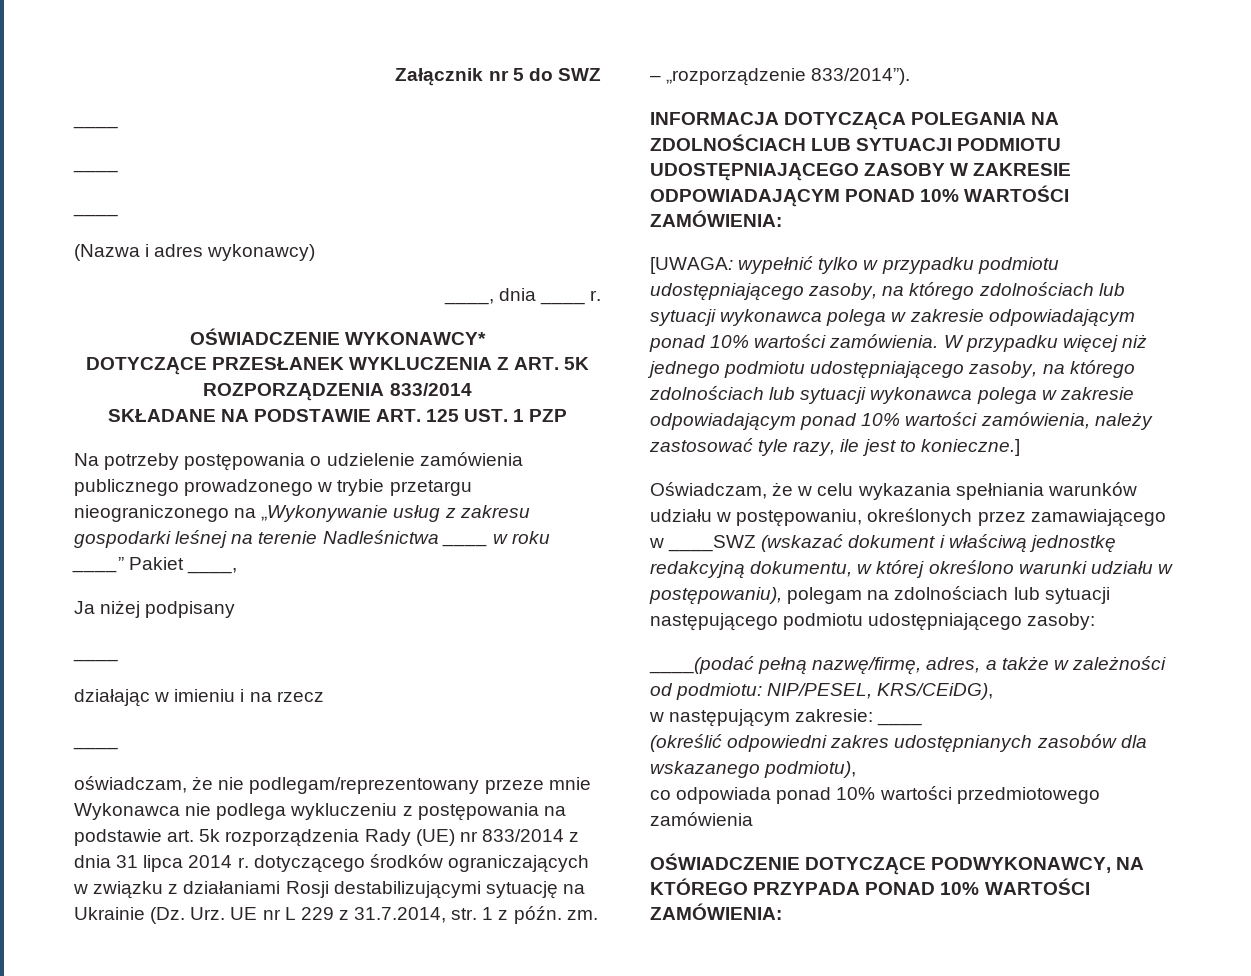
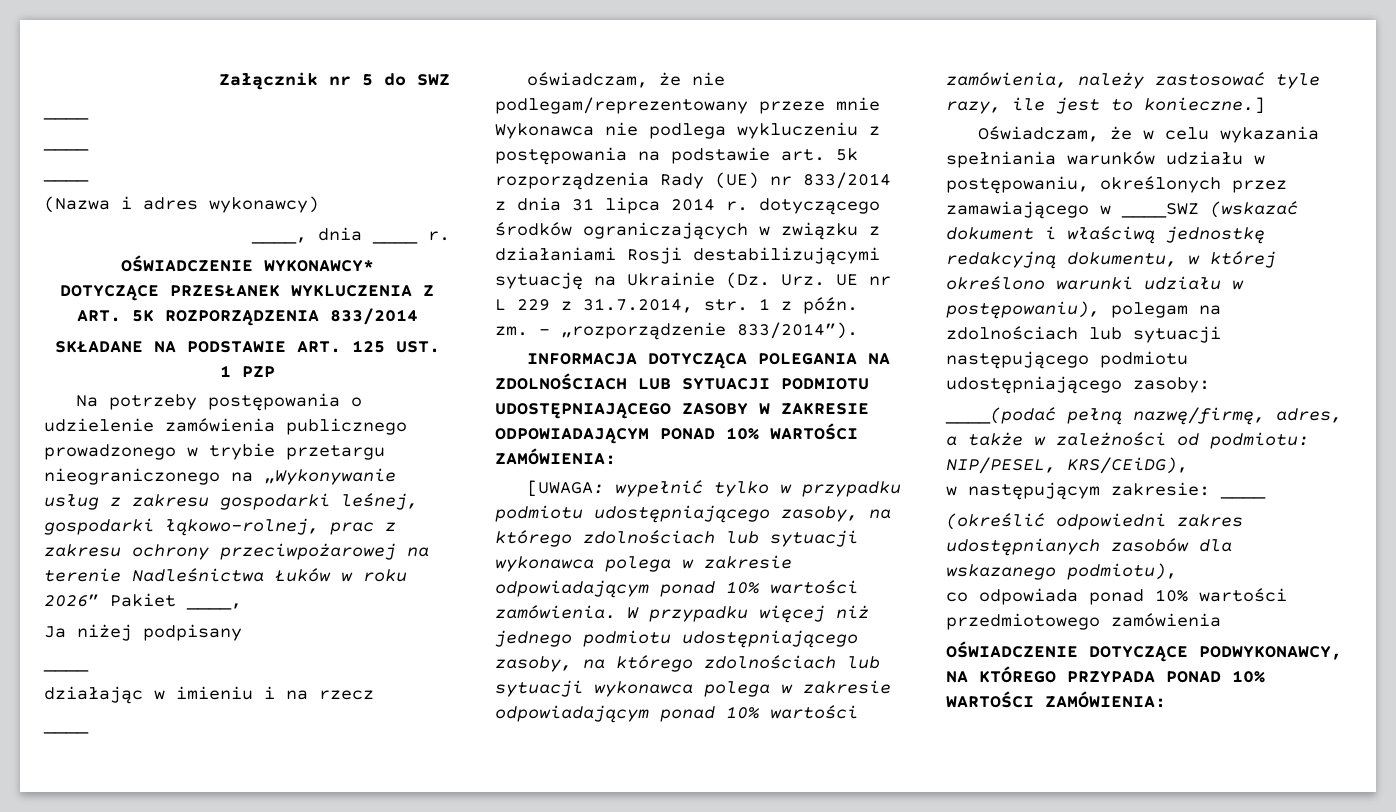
- Na potrzeby postępowania o udzielenie zamówienia publicznego prowadzonego w trybie przetargu nieograniczonego na „Wykonywanie usług z zakresu gospodarki leśnej na terenie Nadleśnictwa ____ w roku ____” Pakiet ____,
+ Na potrzeby postępowania o udzielenie zamówienia publicznego prowadzonego w trybie przetargu nieograniczonego na „Wykonywanie usług z zakresu gospodarki leśnej, gospodarki łąkowo-rolnej, prac z zakresu ochrony przeciwpożarowej na terenie Nadleśnictwa Łuków w roku 2026” Pakiet ____,

